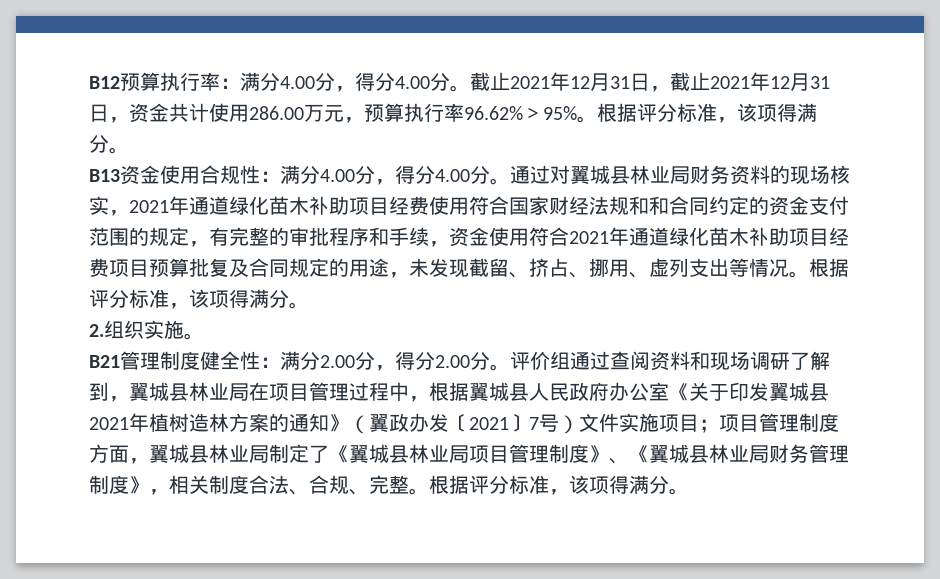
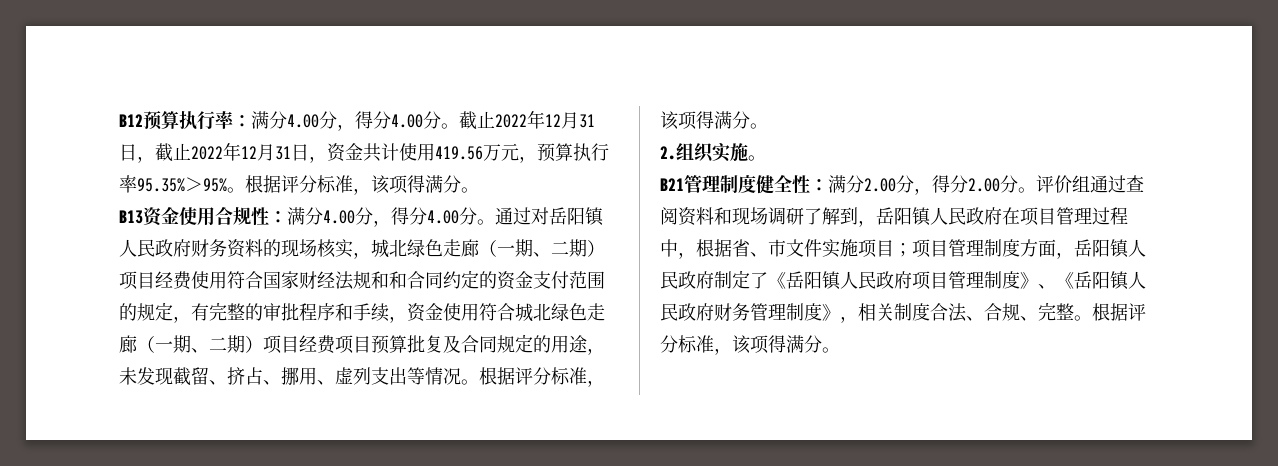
- 截止2021年12月31日，截止2021年12月31日，资金共计使用286.00万元，预算执行率96.62%＞95%。
+ 截止2022年12月31日，截止2022年12月31日，资金共计使用419.56万元，预算执行率95.35%＞95%。
- 通过对翼城县林业局财务资料的现场核实，2021年通道绿化苗木补助项目经费使用符合国家财经法规和和合同约定的资金支付范围的规定，有完整的审批程序和手续，资金使用符合2021年通道绿化苗木补助项目经费项目预算批复及合同规定的用途，未发现截留、挤占、挪用、虚列支出等情况。
+ 通过对岳阳镇人民政府财务资料的现场核实，城北绿色走廊（一期、二期）项目经费使用符合国家财经法规和和合同约定的资金支付范围的规定，有完整的审批程序和手续，资金使用符合城北绿色走廊（一期、二期）项目经费项目预算批复及合同规定的用途，未发现截留、挤占、挪用、虚列支出等情况。
- 评价组通过查阅资料和现场调研了解到，翼城县林业局在项目管理过程中，根据翼城县人民政府办公室《关于印发翼城县2021年植树造林方案的通知》（翼政办发〔2021〕7号）文件实施项目；项目管理制度方面，翼城县林业局制定了《翼城县林业局项目管理制度》、《翼城县林业局财务管理制度》，相关制度合法、合规、完整。
+ 评价组通过查阅资料和现场调研了解到，岳阳镇人民政府在项目管理过程中，根据省、市文件实施项目；项目管理制度方面，岳阳镇人民政府制定了《岳阳镇人民政府项目管理制度》、《岳阳镇人民政府财务管理制度》，相关制度合法、合规、完整。

